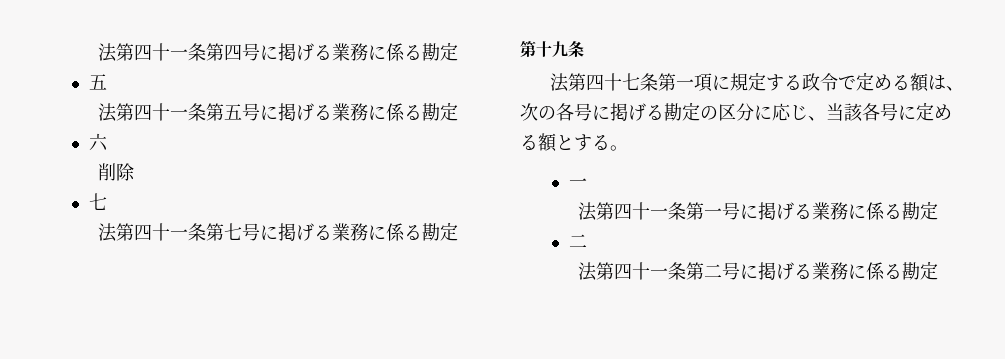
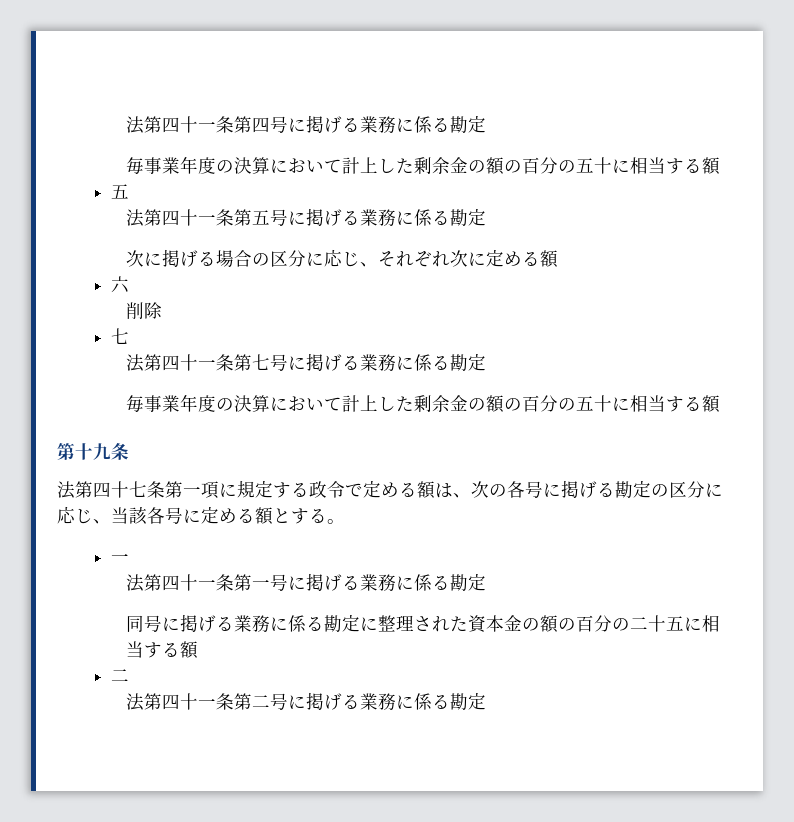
  法第四十一条第四号に掲げる業務に係る勘定
+ 毎事業年度の決算において計上した剰余金の額の百分の五十に相当する額
+ 次に掲げる場合の区分に応じ、それぞれ次に定める額
  法第四十一条第七号に掲げる業務に係る勘定
+ 毎事業年度の決算において計上した剰余金の額の百分の五十に相当する額
+ 同号に掲げる業務に係る勘定に整理された資本金の額の百分の二十五に相当する額

